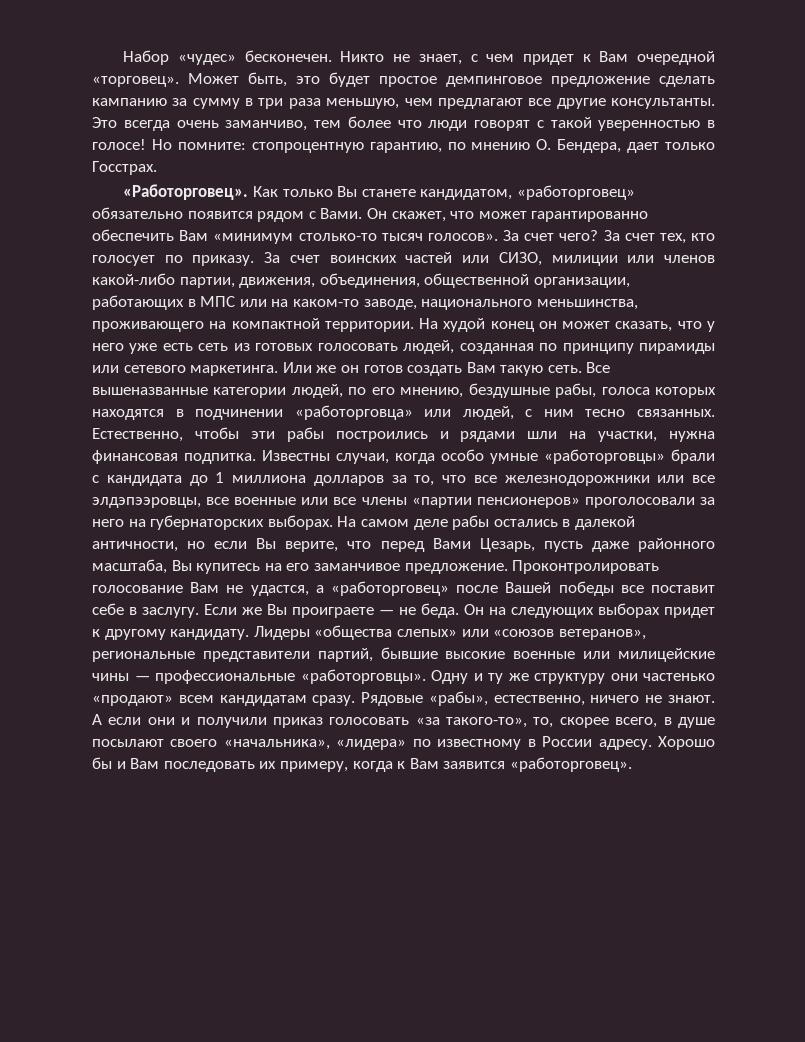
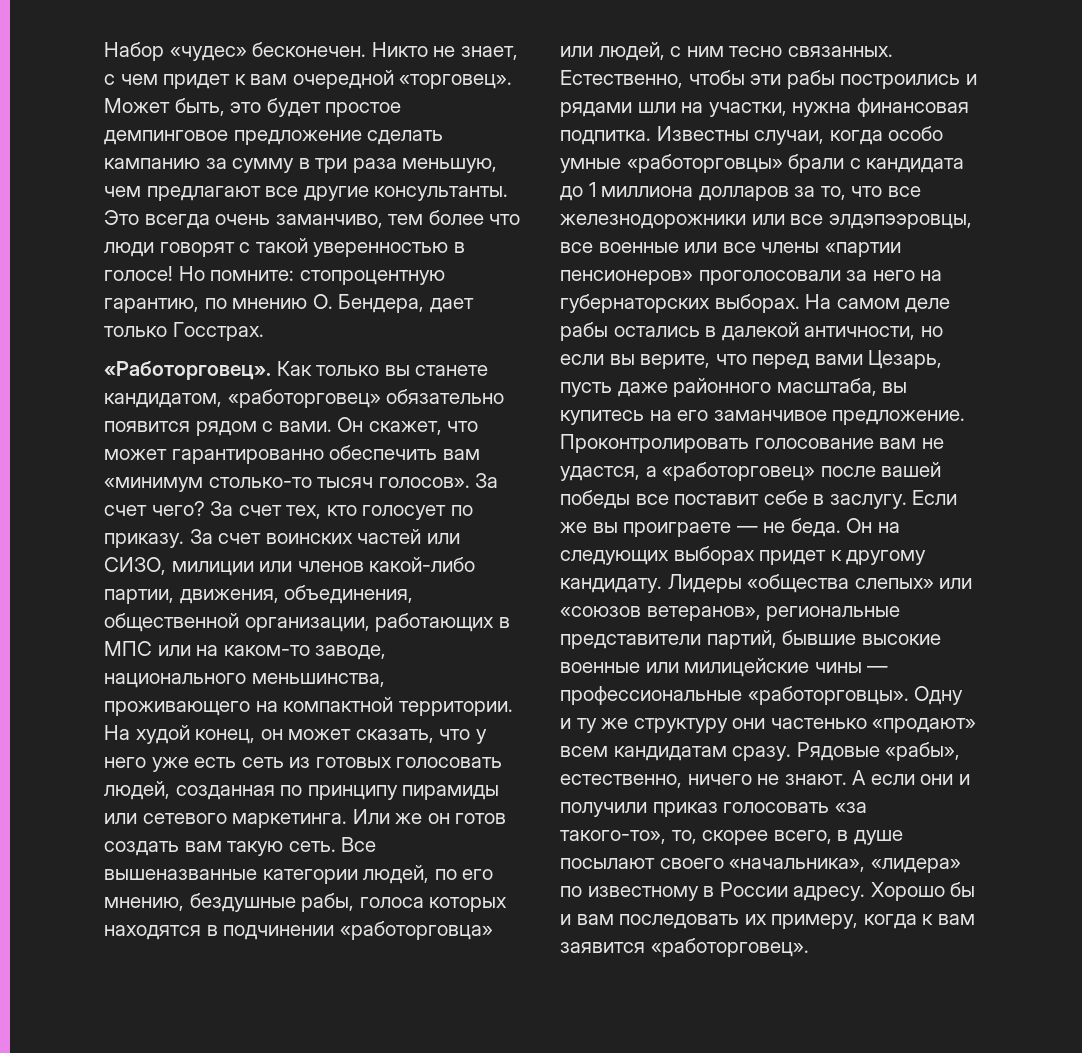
- Никто не знает, с чем придет к Вам очередной «торговец».
+ Никто не знает, с чем придет к вам очередной «торговец».
- Как только Вы станете кандидатом, «работорговец» обязательно появится рядом с Вами.
+ Как только вы станете кандидатом, «работорговец» обязательно появится рядом с вами.
- Он скажет, что может гарантированно обеспечить Вам «минимум столько-то тысяч голосов».
+ Он скажет, что может гарантированно обеспечить вам «минимум столько-то тысяч голосов».
- На худой конец он может сказать, что у него уже есть сеть из готовых голосовать людей, созданная по принципу пирамиды или сетевого маркетинга.
+ На худой конец, он может сказать, что у него уже есть сеть из готовых голосовать людей, созданная по принципу пирамиды или сетевого маркетинга.
- Или же он готов создать Вам такую сеть.
+ Или же он готов создать вам такую сеть.
- На самом деле рабы остались в далекой античности, но если Вы верите, что перед Вами Цезарь, пусть даже районного масштаба, Вы купитесь на его заманчивое предложение.
+ На самом деле рабы остались в далекой античности, но если вы верите, что перед вами Цезарь, пусть даже районного масштаба, вы купитесь на его заманчивое предложение.
- Проконтролировать голосование Вам не удастся, а «работорговец» после Вашей победы все поставит себе в заслугу.
+ Проконтролировать голосование вам не удастся, а «работорговец» после вашей победы все поставит себе в заслугу.
- Если же Вы проиграете — не беда.
+ Если же вы проиграете — не беда.
- Хорошо бы и Вам последовать их примеру, когда к Вам заявится «работорговец».
+ Хорошо бы и вам последовать их примеру, когда к вам заявится «работорговец».

